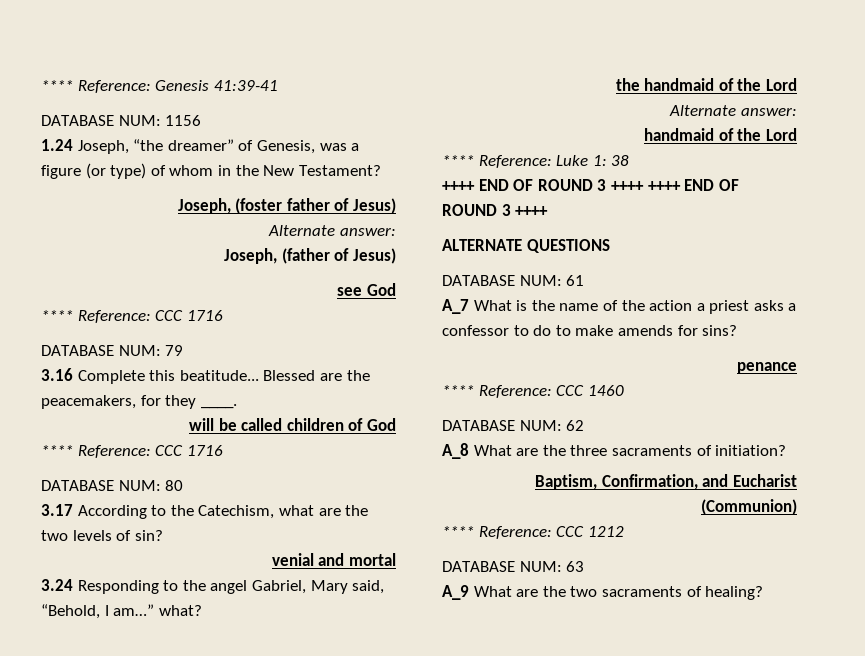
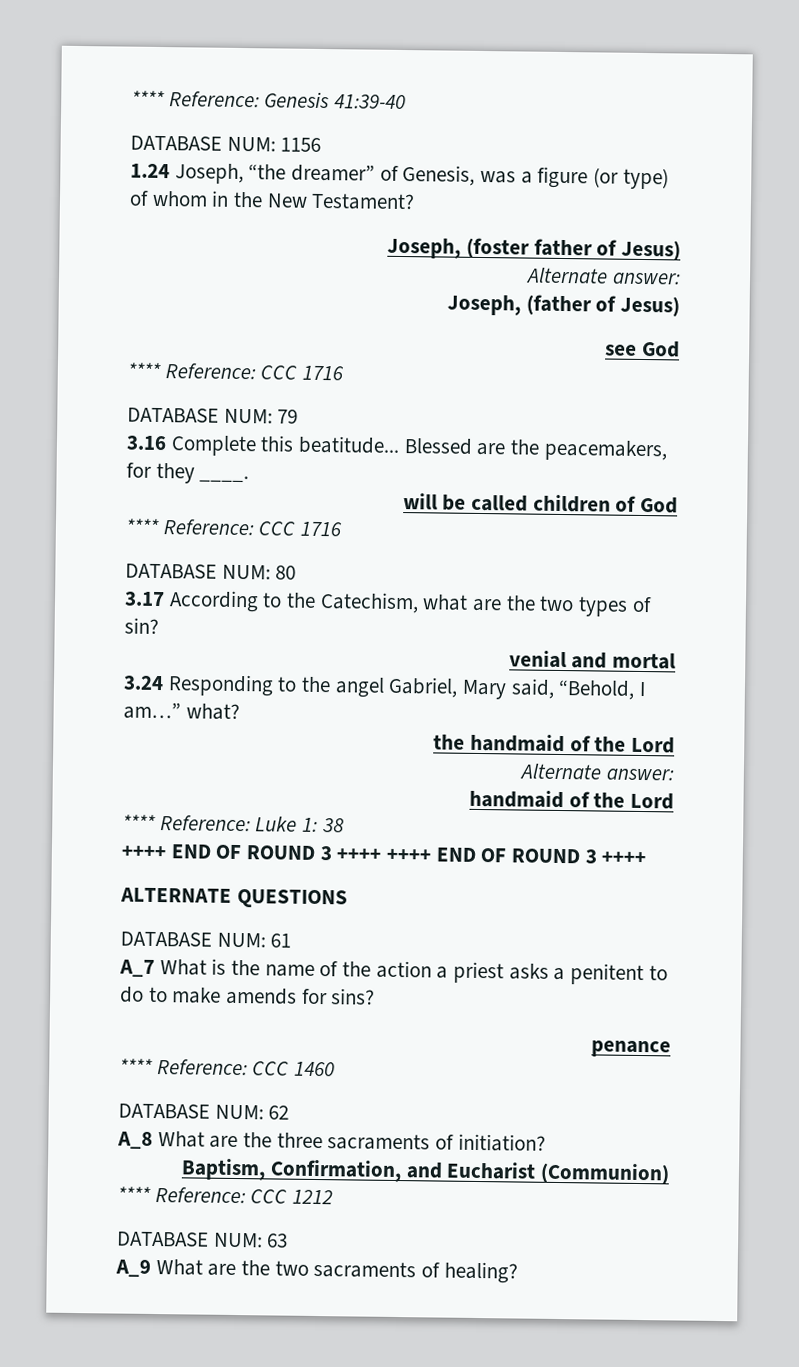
- **** Reference: Genesis 41:39-41
+ **** Reference: Genesis 41:39-40
- 3.17 According to the Catechism, what are the two levels of sin?
+ 3.17 According to the Catechism, what are the two types of sin?
- A_7 What is the name of the action a priest asks a confessor to do to make amends for sins?
+ A_7 What is the name of the action a priest asks a penitent to do to make amends for sins?

